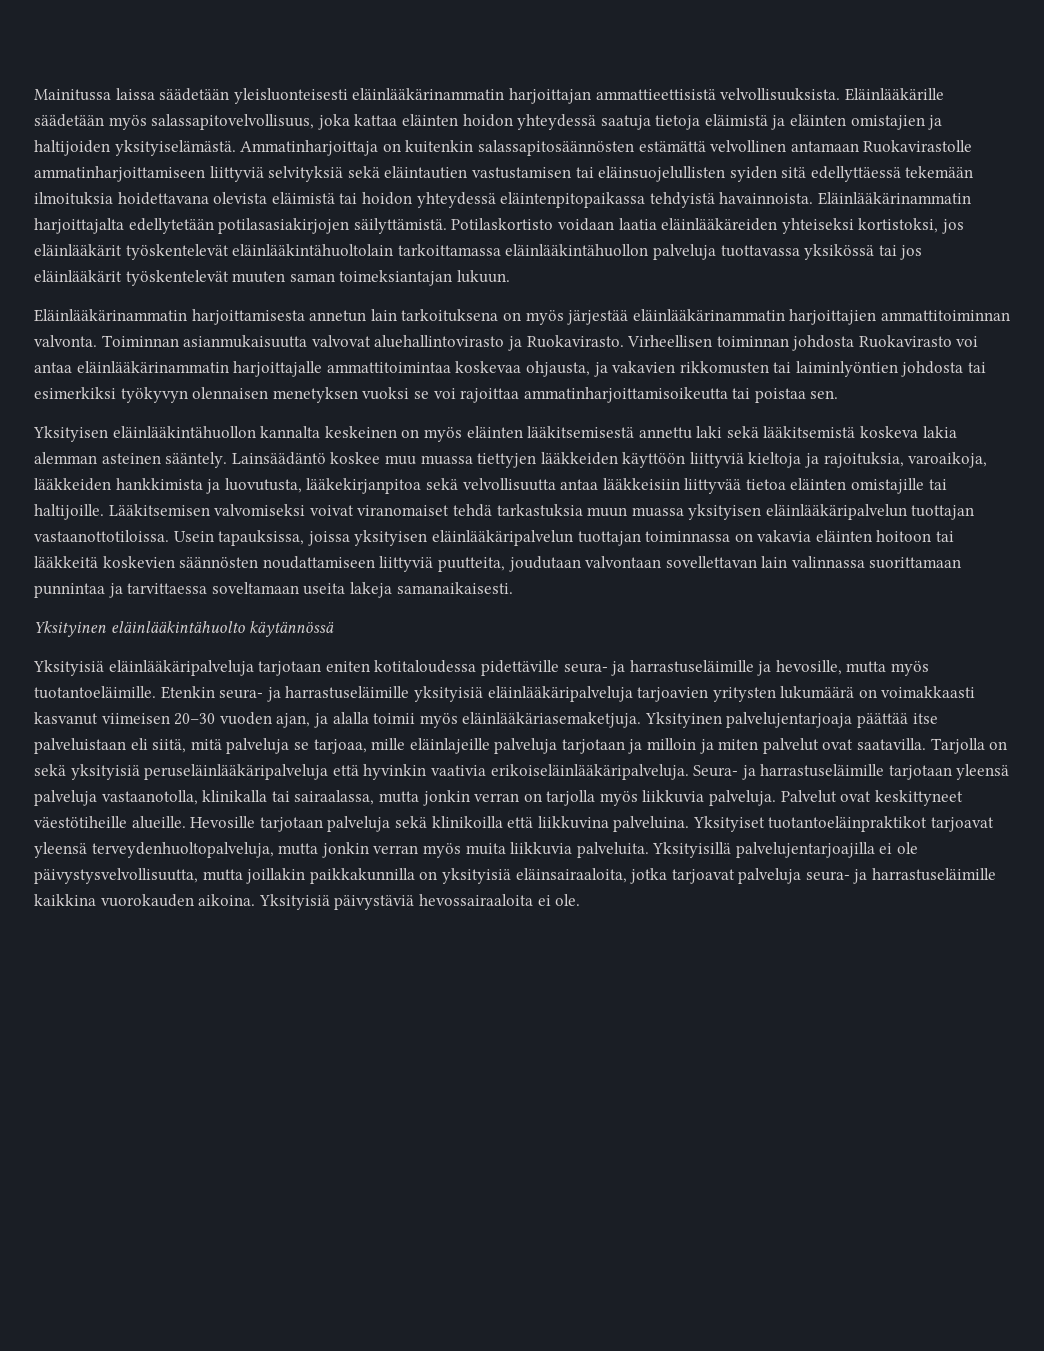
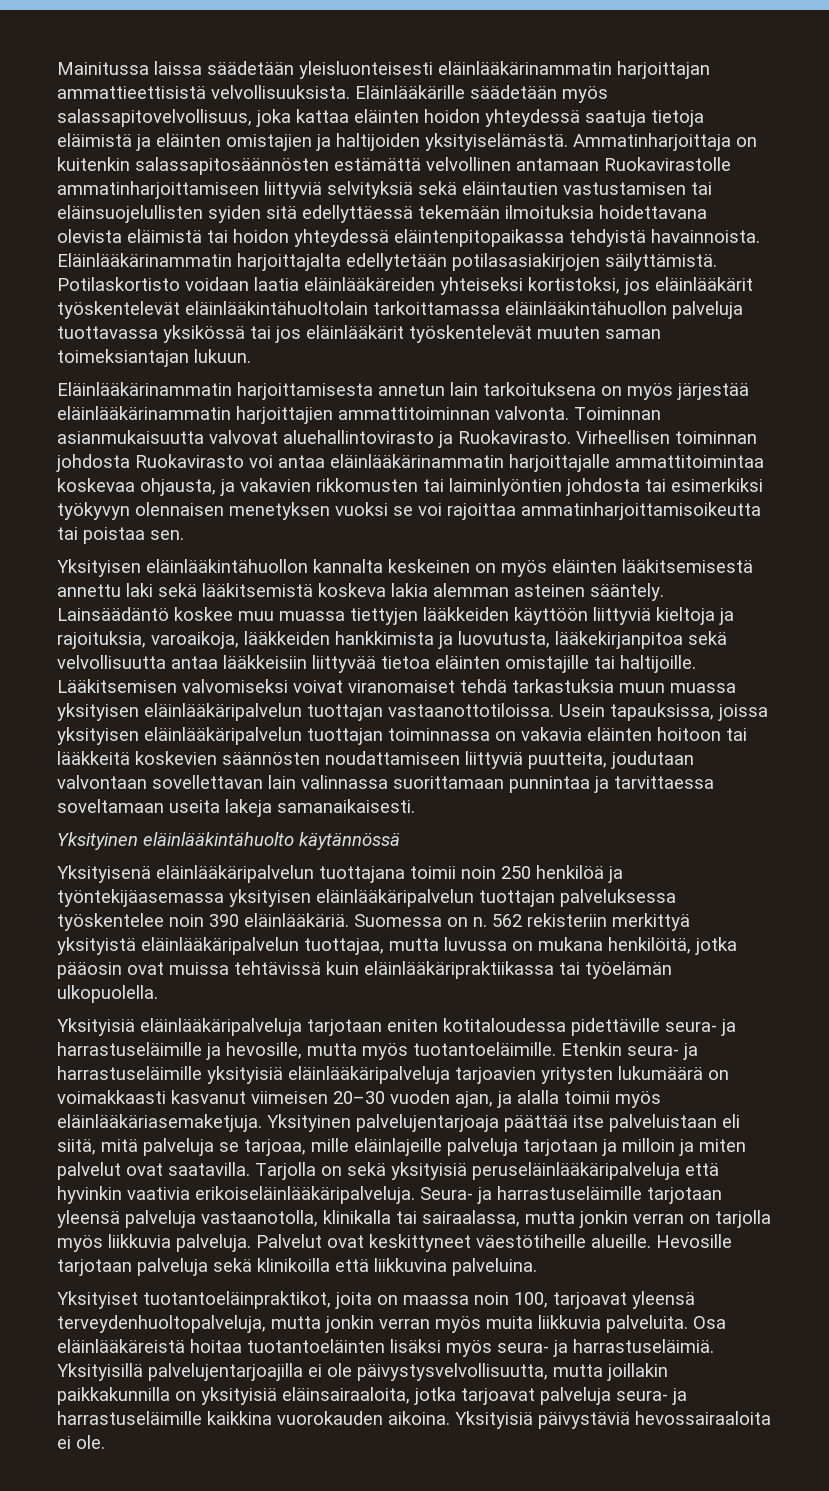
+ Yksityisenä eläinlääkäripalvelun tuottajana toimii noin 250 henkilöä ja työntekijäasemassa yksityisen eläinlääkäripalvelun tuottajan palveluksessa työskentelee noin 390 eläinlääkäriä. Suomessa on n. 562 rekisteriin merkittyä yksityistä eläinlääkäripalvelun tuottajaa, mutta luvussa on mukana henkilöitä, jotka pääosin ovat muissa tehtävissä kuin eläinlääkäripraktiikassa tai työelämän ulkopuolella.
- Hevosille tarjotaan palveluja sekä klinikoilla että liikkuvina palveluina. Yksityiset tuotantoeläinpraktikot tarjoavat yleensä terveydenhuoltopalveluja, mutta jonkin verran myös muita liikkuvia palveluita.
+ Hevosille tarjotaan palveluja sekä klinikoilla että liikkuvina palveluina.
+ Yksityiset tuotantoeläinpraktikot, joita on maassa noin 100, tarjoavat yleensä terveydenhuoltopalveluja, mutta jonkin verran myös muita liikkuvia palveluita.
+ Osa eläinlääkäreistä hoitaa tuotantoeläinten lisäksi myös seura- ja harrastuseläimiä.

